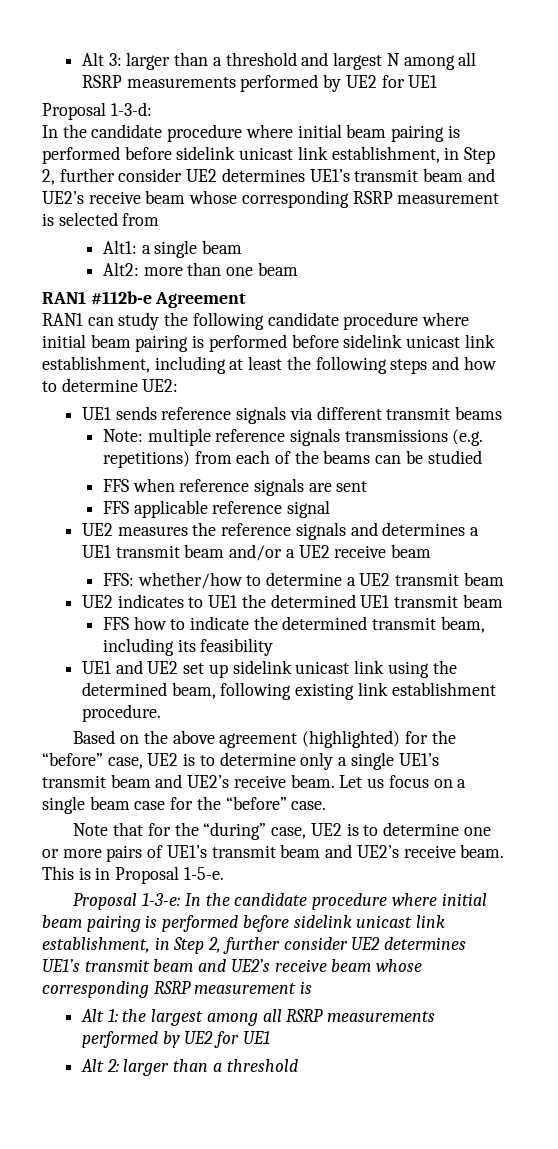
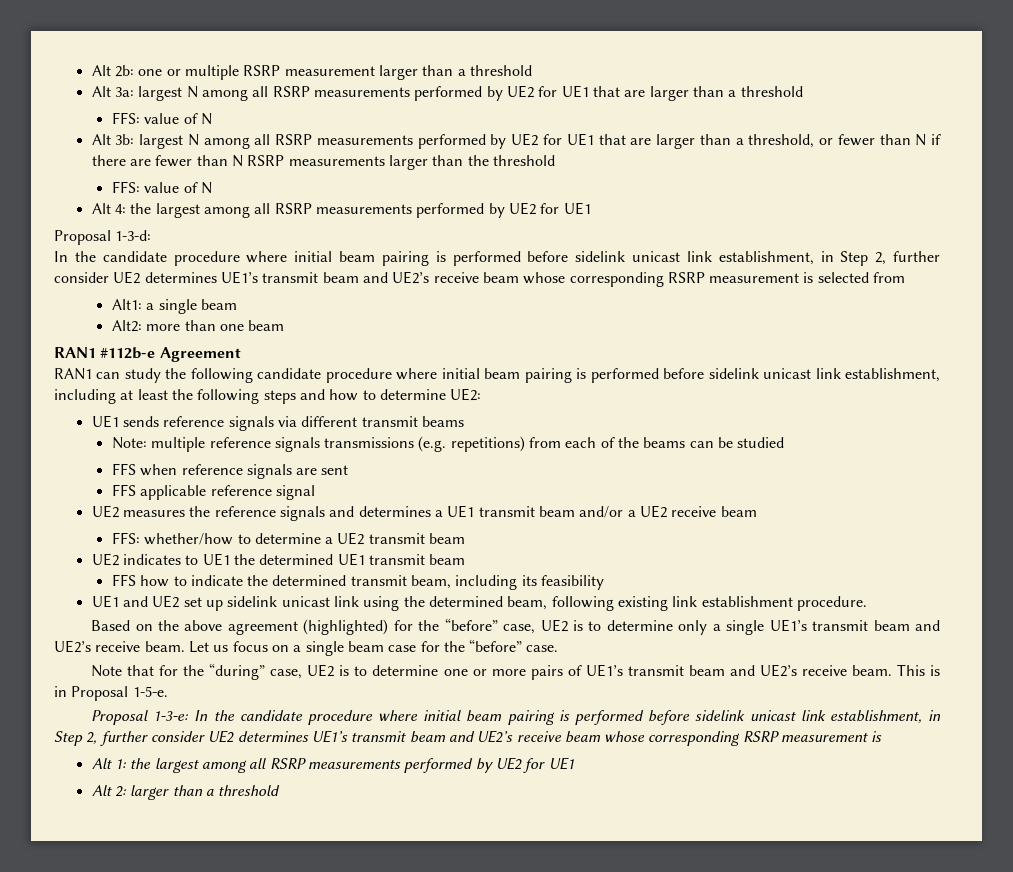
- Alt 3: larger than a threshold and largest N among all RSRP measurements performed by UE2 for UE1
+ Alt 2b: one or multiple RSRP measurement larger than a threshold
+ Alt 3a: largest N among all RSRP measurements performed by UE2 for UE1 that are larger than a threshold
+ FFS: value of N
+ Alt 3b: largest N among all RSRP measurements performed by UE2 for UE1 that are larger than a threshold, or fewer than N if there are fewer than N RSRP measurements larger than the threshold
+ FFS: value of N
+ Alt 4: the largest among all RSRP measurements performed by UE2 for UE1

